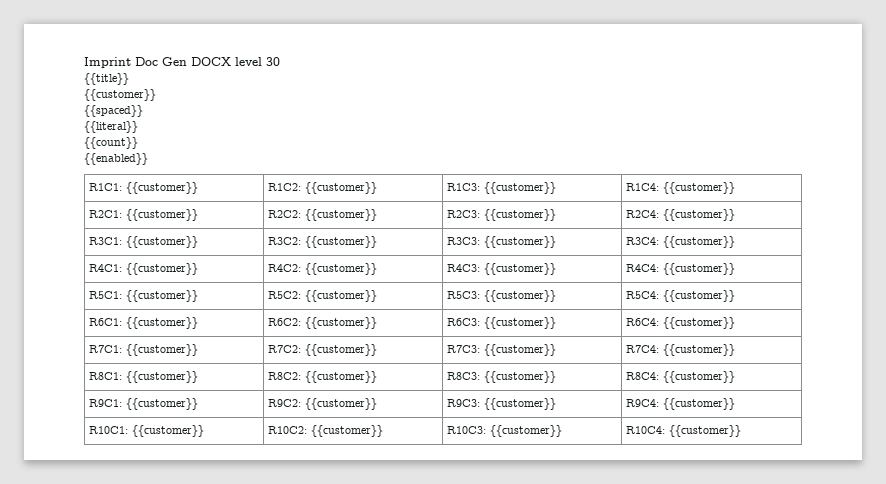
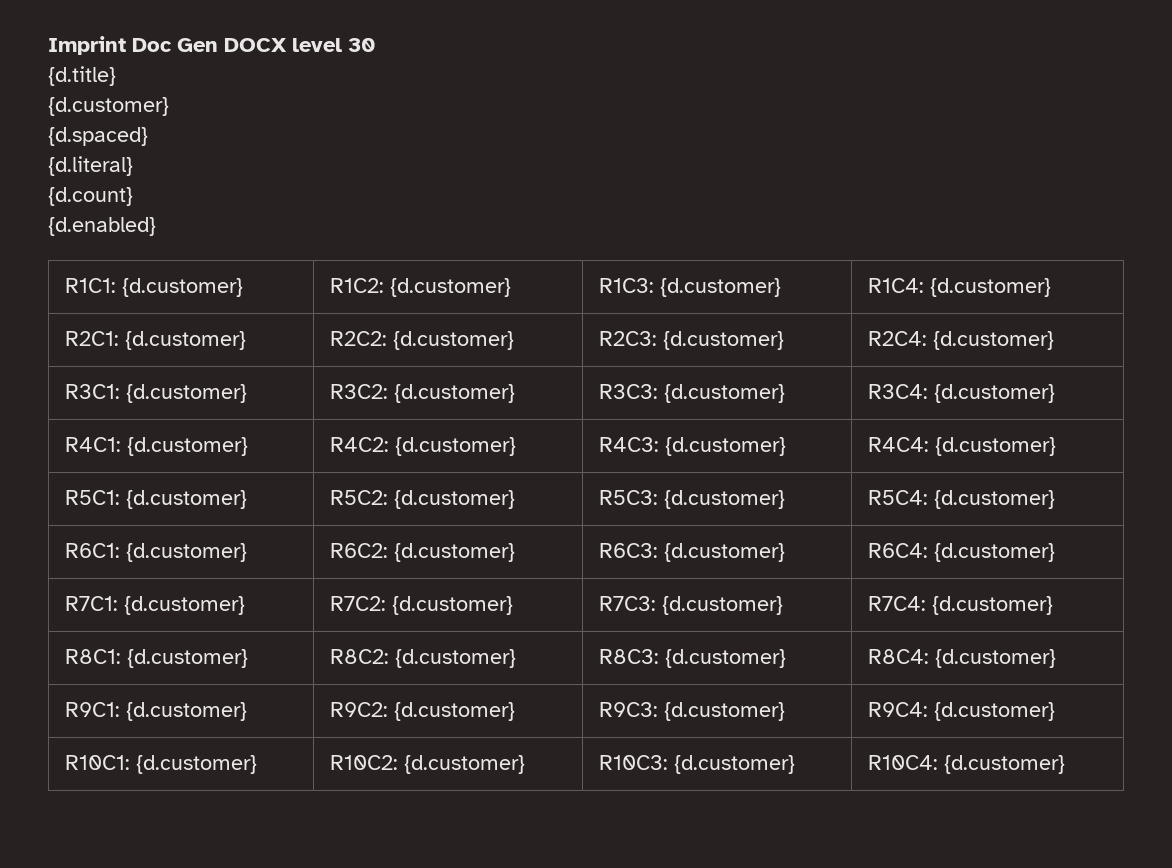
- {{title}}
- {{customer}}
- {{spaced}}
- {{literal}}
- {{count}}
- {{enabled}}
+ {d.title}
+ {d.customer}
+ {d.spaced}
+ {d.literal}
+ {d.count}
+ {d.enabled}
- R1C1: {{customer}} | R1C2: {{customer}} | R1C3: {{customer}} | R1C4: {{customer}}
+ R1C1: {d.customer} | R1C2: {d.customer} | R1C3: {d.customer} | R1C4: {d.customer}
- R2C1: {{customer}} | R2C2: {{customer}} | R2C3: {{customer}} | R2C4: {{customer}}
+ R2C1: {d.customer} | R2C2: {d.customer} | R2C3: {d.customer} | R2C4: {d.customer}
- R3C1: {{customer}} | R3C2: {{customer}} | R3C3: {{customer}} | R3C4: {{customer}}
+ R3C1: {d.customer} | R3C2: {d.customer} | R3C3: {d.customer} | R3C4: {d.customer}
- R4C1: {{customer}} | R4C2: {{customer}} | R4C3: {{customer}} | R4C4: {{customer}}
+ R4C1: {d.customer} | R4C2: {d.customer} | R4C3: {d.customer} | R4C4: {d.customer}
- R5C1: {{customer}} | R5C2: {{customer}} | R5C3: {{customer}} | R5C4: {{customer}}
+ R5C1: {d.customer} | R5C2: {d.customer} | R5C3: {d.customer} | R5C4: {d.customer}
- R6C1: {{customer}} | R6C2: {{customer}} | R6C3: {{customer}} | R6C4: {{customer}}
+ R6C1: {d.customer} | R6C2: {d.customer} | R6C3: {d.customer} | R6C4: {d.customer}
- R7C1: {{customer}} | R7C2: {{customer}} | R7C3: {{customer}} | R7C4: {{customer}}
+ R7C1: {d.customer} | R7C2: {d.customer} | R7C3: {d.customer} | R7C4: {d.customer}
- R8C1: {{customer}} | R8C2: {{customer}} | R8C3: {{customer}} | R8C4: {{customer}}
+ R8C1: {d.customer} | R8C2: {d.customer} | R8C3: {d.customer} | R8C4: {d.customer}
- R9C1: {{customer}} | R9C2: {{customer}} | R9C3: {{customer}} | R9C4: {{customer}}
+ R9C1: {d.customer} | R9C2: {d.customer} | R9C3: {d.customer} | R9C4: {d.customer}
- R10C1: {{customer}} | R10C2: {{customer}} | R10C3: {{customer}} | R10C4: {{customer}}
+ R10C1: {d.customer} | R10C2: {d.customer} | R10C3: {d.customer} | R10C4: {d.customer}

